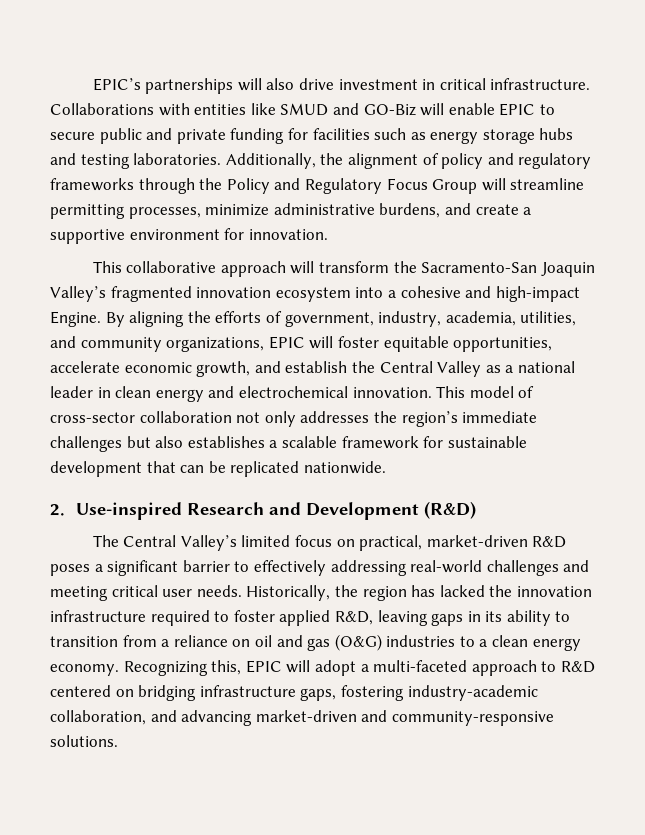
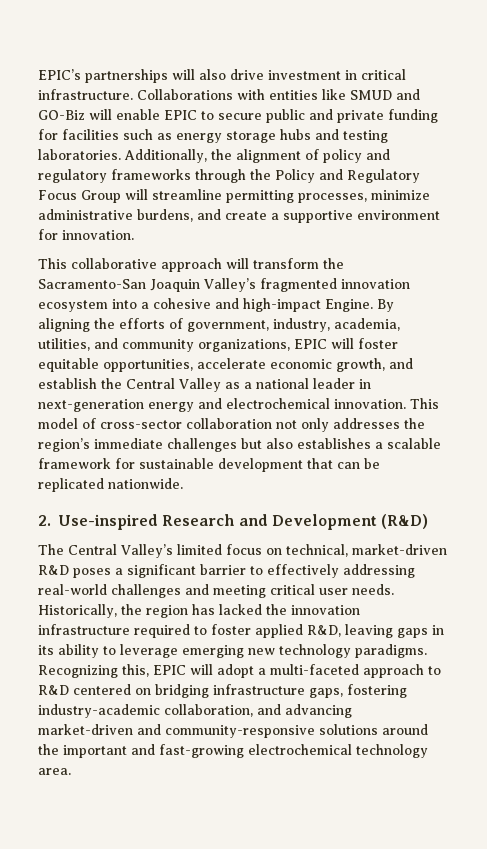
- By aligning the efforts of government, industry, academia, utilities, and community organizations, EPIC will foster equitable opportunities, accelerate economic growth, and establish the Central Valley as a national leader in clean energy and electrochemical innovation.
+ By aligning the efforts of government, industry, academia, utilities, and community organizations, EPIC will foster equitable opportunities, accelerate economic growth, and establish the Central Valley as a national leader in next-generation energy and electrochemical innovation.
- The Central Valley’s limited focus on practical, market-driven R&D poses a significant barrier to effectively addressing real-world challenges and meeting critical user needs.
+ The Central Valley’s limited focus on technical, market-driven R&D poses a significant barrier to effectively addressing real-world challenges and meeting critical user needs.
- Historically, the region has lacked the innovation infrastructure required to foster applied R&D, leaving gaps in its ability to transition from a reliance on oil and gas (O&G) industries to a clean energy economy.
+ Historically, the region has lacked the innovation infrastructure required to foster applied R&D, leaving gaps in its ability to leverage emerging new technology paradigms.
- Recognizing this, EPIC will adopt a multi-faceted approach to R&D centered on bridging infrastructure gaps, fostering industry-academic collaboration, and advancing market-driven and community-responsive solutions.
+ Recognizing this, EPIC will adopt a multi-faceted approach to R&D centered on bridging infrastructure gaps, fostering industry-academic collaboration, and advancing market-driven and community-responsive solutions around the important and fast-growing electrochemical technology area.

